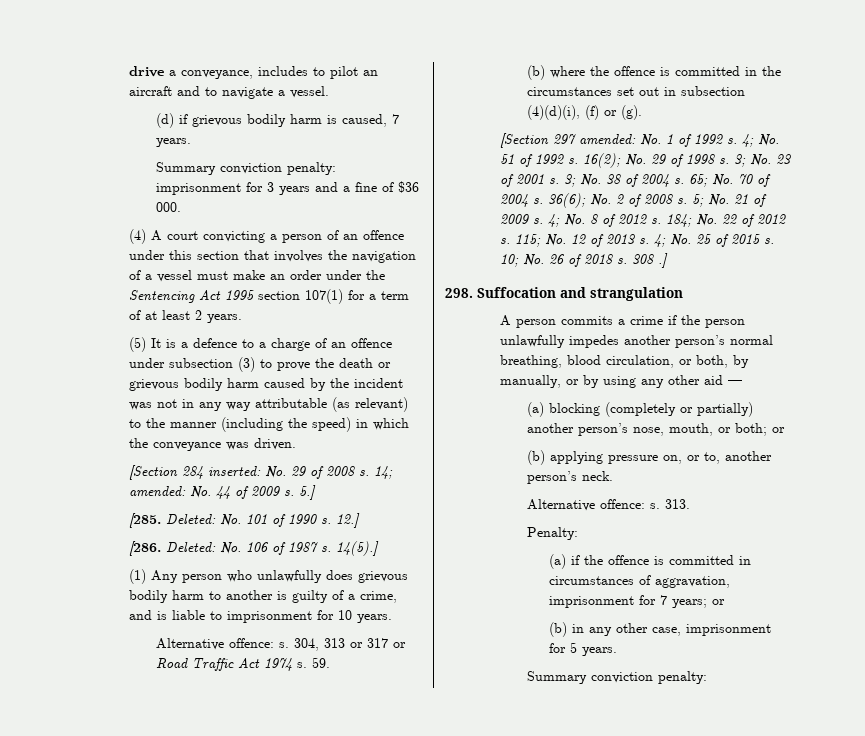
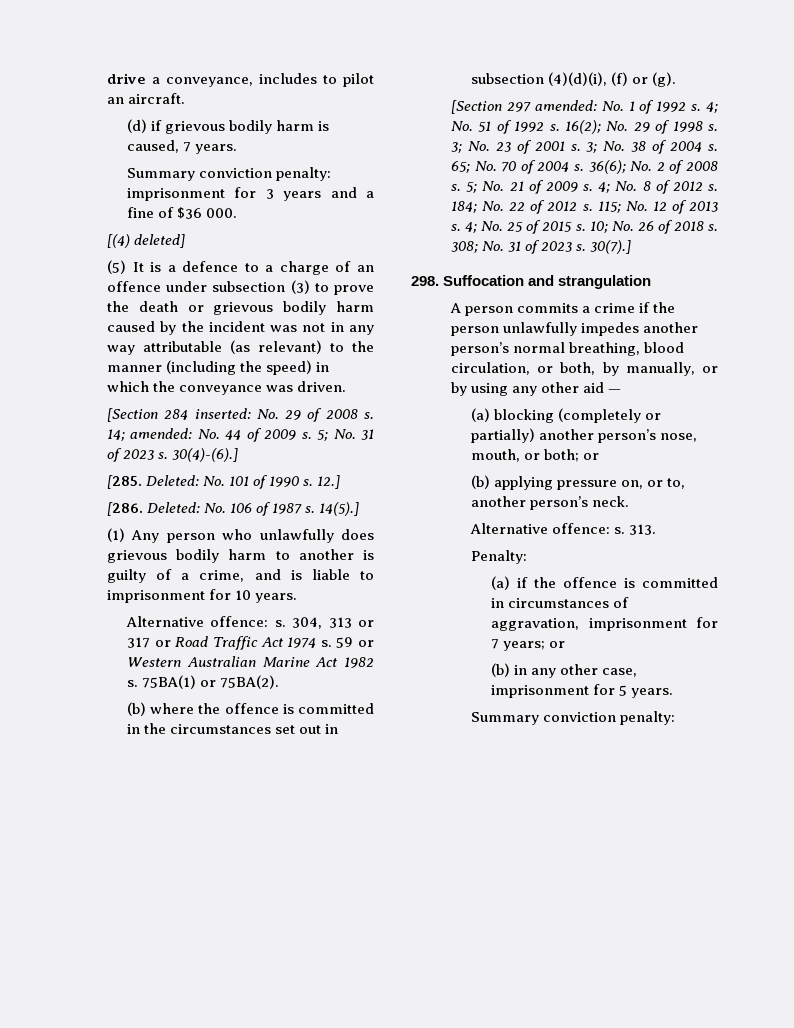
- drive a conveyance, includes to pilot an aircraft and to navigate a vessel.
+ drive a conveyance, includes to pilot an aircraft.
- (4) A court convicting a person of an offence under this section that involves the navigation of a vessel must make an order under the Sentencing Act 1995 section 107(1) for a term of at least 2 years.
+ [(4) deleted]
- 5.]
+ 5; No. 31 of 2023 s. 30(4)-(6).]
- 59.
+ 59 or Western Australian Marine Act 1982 s. 75BA(1) or 75BA(2).
- 308 .]
+ 308; No. 31 of 2023 s. 30(7).]

